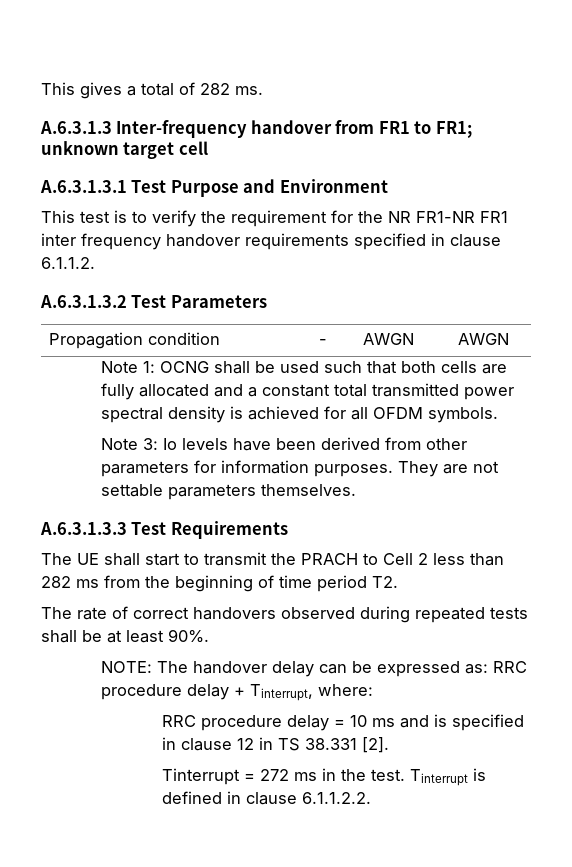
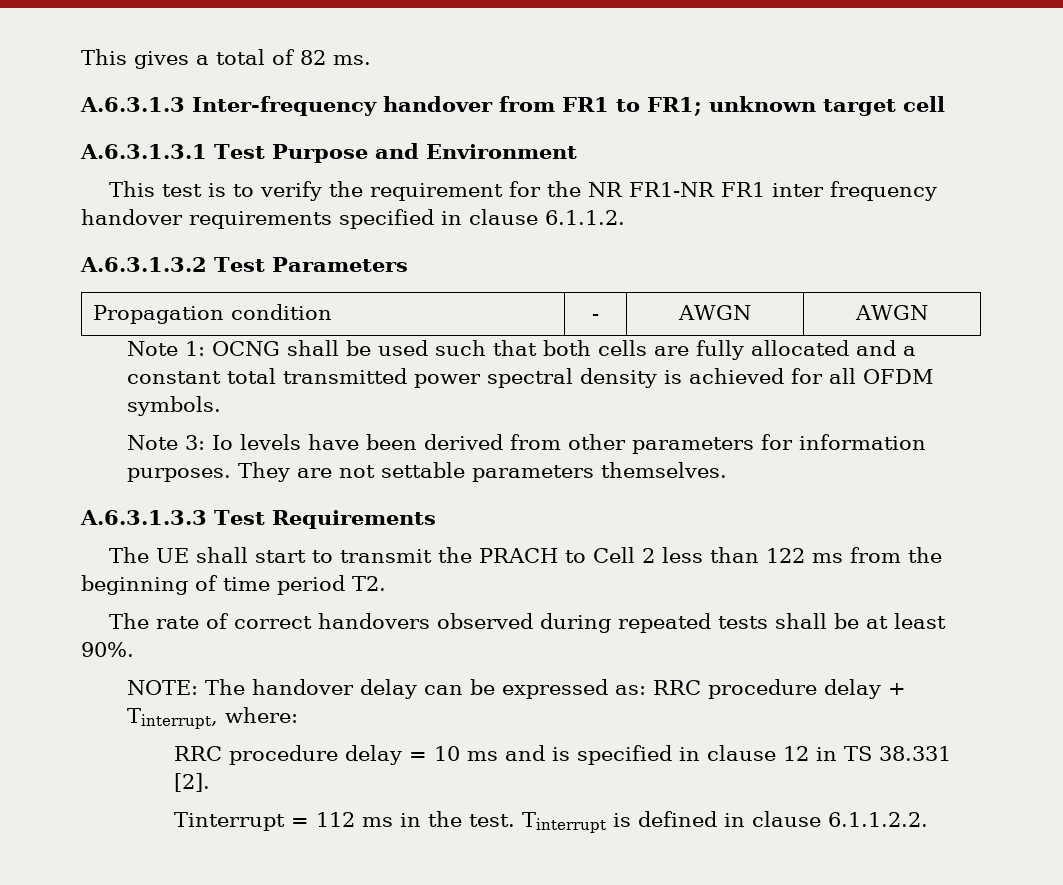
- This gives a total of 282 ms.
+ This gives a total of 82 ms.
- The UE shall start to transmit the PRACH to Cell 2 less than 282 ms from the beginning of time period T2.
+ The UE shall start to transmit the PRACH to Cell 2 less than 122 ms from the beginning of time period T2.
- Tinterrupt = 272 ms in the test.
+ Tinterrupt = 112 ms in the test.

